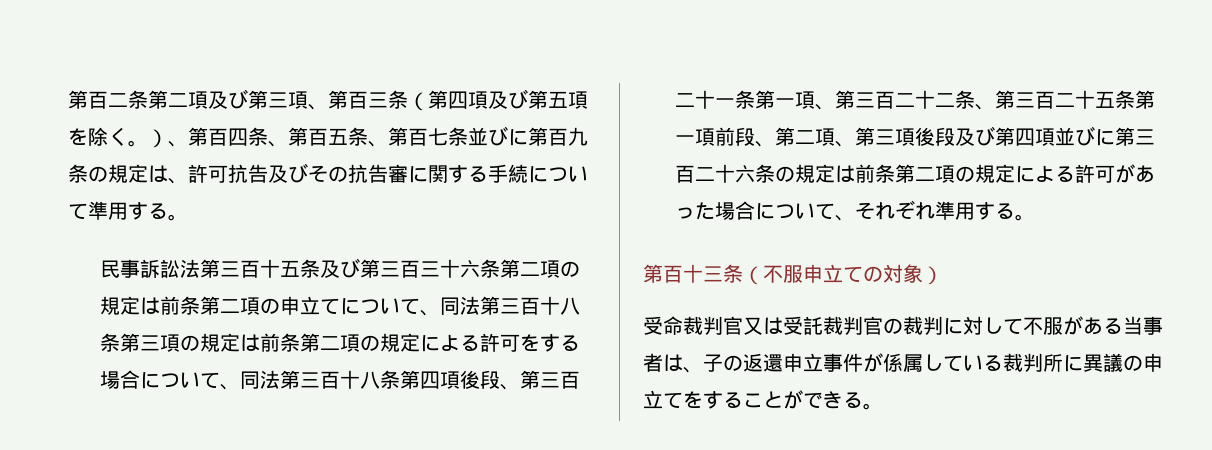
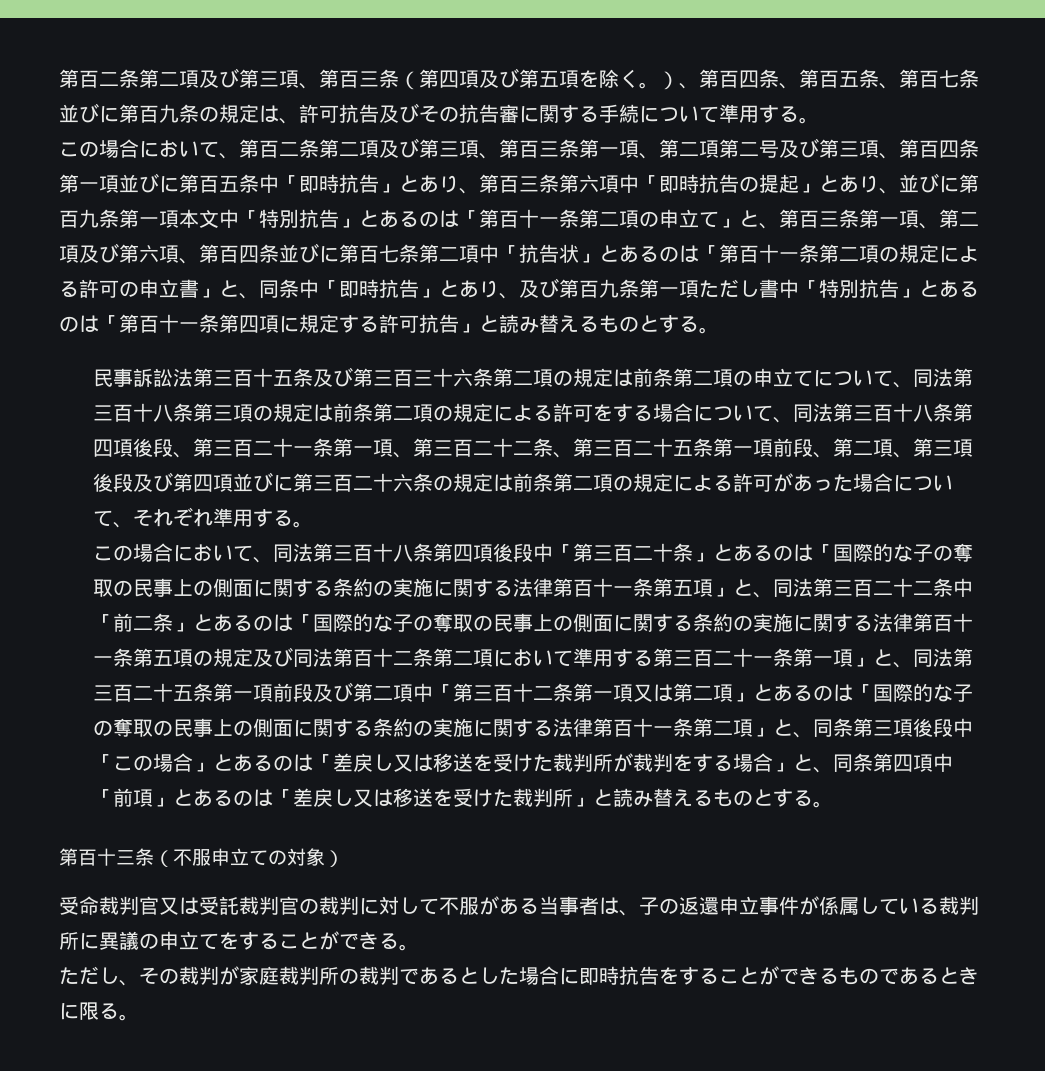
+ この場合において、第百二条第二項及び第三項、第百三条第一項、第二項第二号及び第三項、第百四条第一項並びに第百五条中「即時抗告」とあり、第百三条第六項中「即時抗告の提起」とあり、並びに第百九条第一項本文中「特別抗告」とあるのは「第百十一条第二項の申立て」と、第百三条第一項、第二項及び第六項、第百四条並びに第百七条第二項中「抗告状」とあるのは「第百十一条第二項の規定による許可の申立書」と、同条中「即時抗告」とあり、及び第百九条第一項ただし書中「特別抗告」とあるのは「第百十一条第四項に規定する許可抗告」と読み替えるものとする。
+ この場合において、同法第三百十八条第四項後段中「第三百二十条」とあるのは「国際的な子の奪取の民事上の側面に関する条約の実施に関する法律第百十一条第五項」と、同法第三百二十二条中「前二条」とあるのは「国際的な子の奪取の民事上の側面に関する条約の実施に関する法律第百十一条第五項の規定及び同法第百十二条第二項において準用する第三百二十一条第一項」と、同法第三百二十五条第一項前段及び第二項中「第三百十二条第一項又は第二項」とあるのは「国際的な子の奪取の民事上の側面に関する条約の実施に関する法律第百十一条第二項」と、同条第三項後段中「この場合」とあるのは「差戻し又は移送を受けた裁判所が裁判をする場合」と、同条第四項中「前項」とあるのは「差戻し又は移送を受けた裁判所」と読み替えるものとする。
+ ただし、その裁判が家庭裁判所の裁判であるとした場合に即時抗告をすることができるものであるときに限る。

